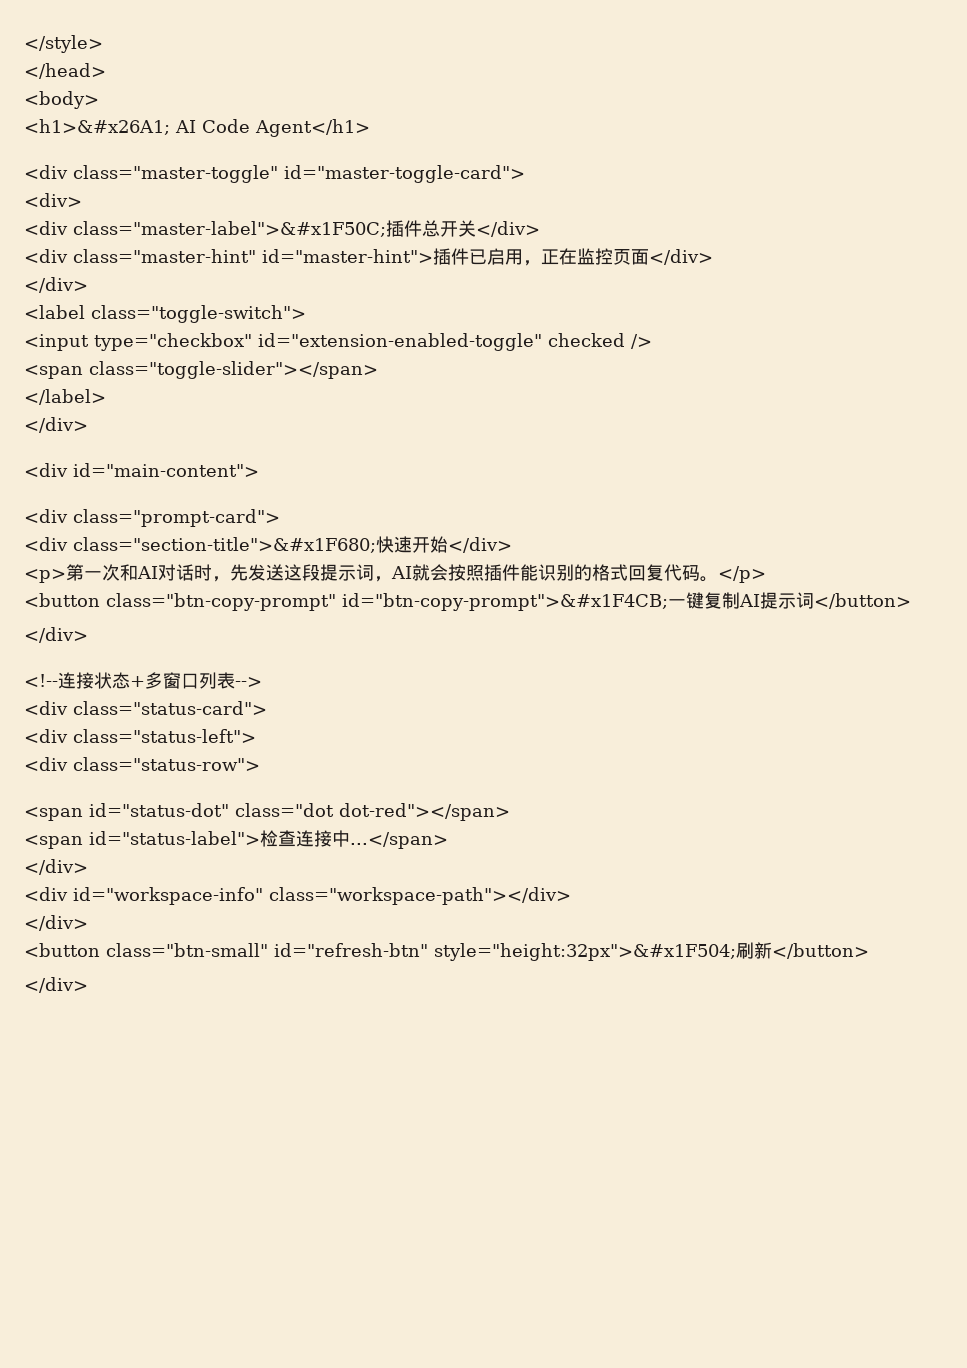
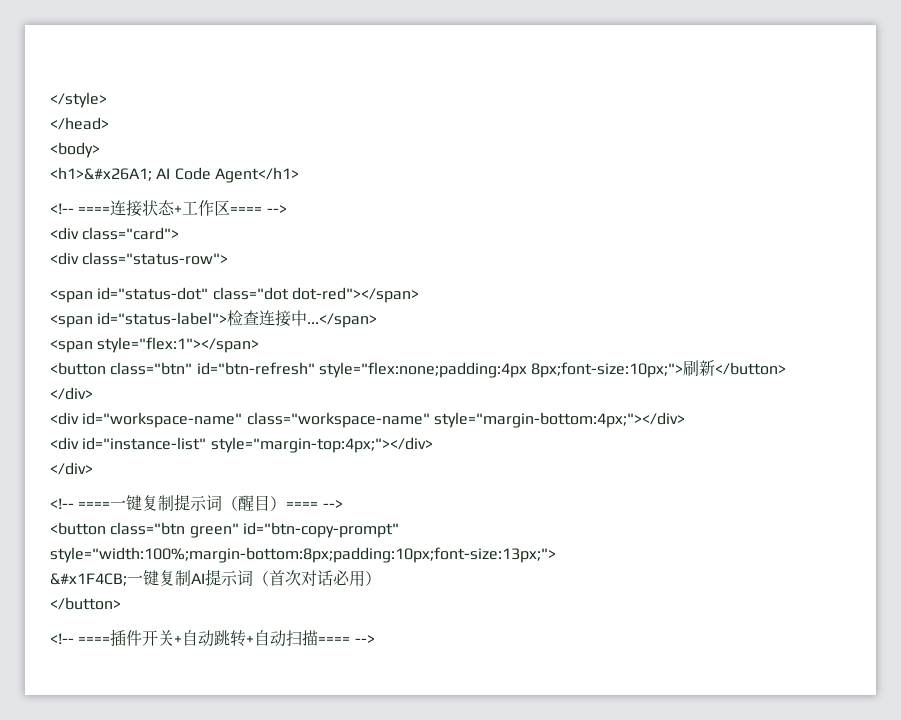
- <div class="master-toggle" id="master-toggle-card">
- <div>
- <div class="master-label">&#x1F50C;插件总开关</div>
- <div class="master-hint" id="master-hint">插件已启用，正在监控页面</div>
- </div>
- <label class="toggle-switch">
- <input type="checkbox" id="extension-enabled-toggle" checked />
- <span class="toggle-slider"></span>
- </label>
- </div>
- <div id="main-content">
- <div class="prompt-card">
- <div class="section-title">&#x1F680;快速开始</div>
- <p>第一次和AI对话时，先发送这段提示词，AI就会按照插件能识别的格式回复代码。</p>
- <button class="btn-copy-prompt" id="btn-copy-prompt">&#x1F4CB;一键复制AI提示词</button>
- </div>
- <!--连接状态+多窗口列表-->
+ <!-- ====连接状态+工作区==== -->
- <div class="status-card">
- <div class="status-left">
+ <div class="card">
  <span id="status-label">检查连接中...</span>
+ <span style="flex:1"></span>
+ <button class="btn" id="btn-refresh" style="flex:none;padding:4px 8px;font-size:10px;">刷新</button>
  </div>
- <div id="workspace-info" class="workspace-path"></div>
+ <div id="workspace-name" class="workspace-name" style="margin-bottom:4px;"></div>
+ <div id="instance-list" style="margin-top:4px;"></div>
  </div>
- <button class="btn-small" id="refresh-btn" style="height:32px">&#x1F504;刷新</button>
- </div>
+ <!-- ====一键复制提示词（醒目）==== -->
+ <button class="btn green" id="btn-copy-prompt" style="width:100%;margin-bottom:8px;padding:10px;font-size:13px;">
+ &#x1F4CB;一键复制AI提示词（首次对话必用）
+ </button>
+ <!-- ====插件开关+自动跳转+自动扫描==== -->

